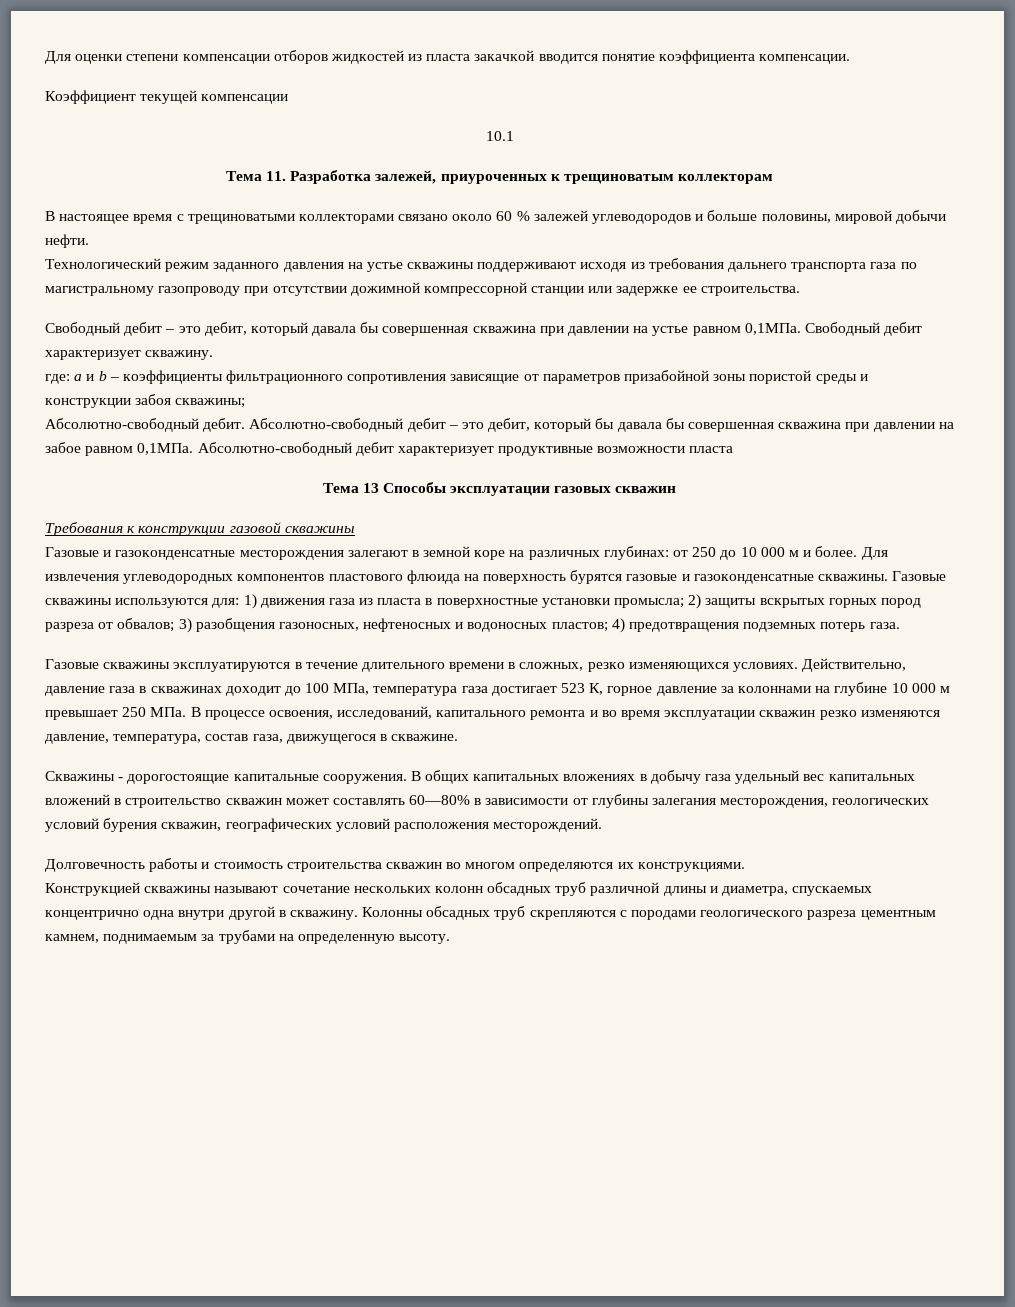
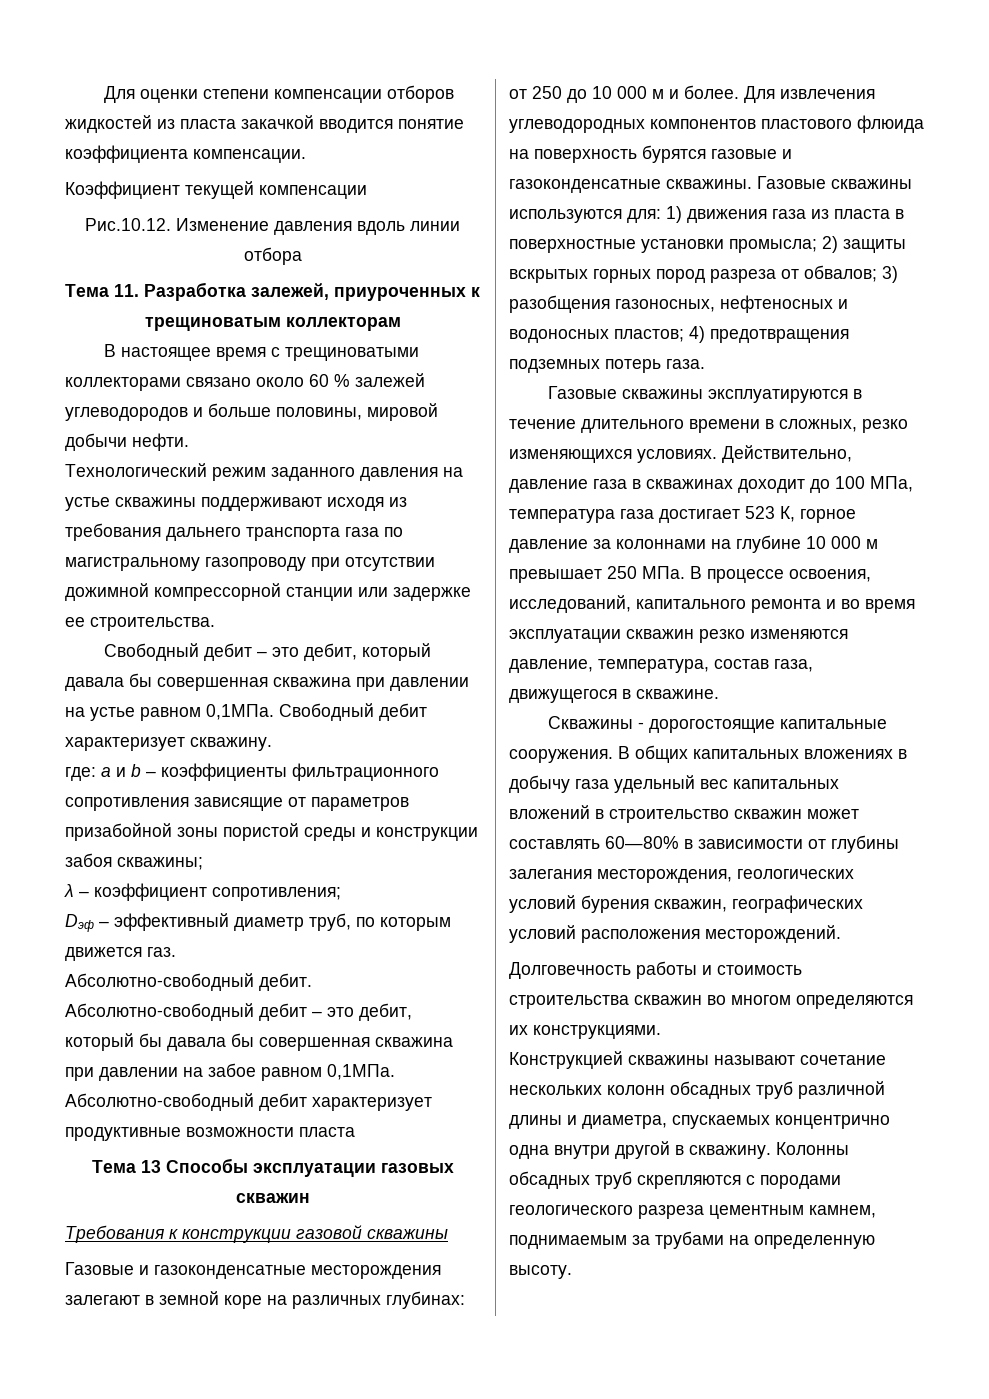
- 10.1
+ Рис.10.12. Изменение давления вдоль линии отбора
+ λ – коэффициент сопротивления;
+ Dэф – эффективный диаметр труб, по которым движется газ.

